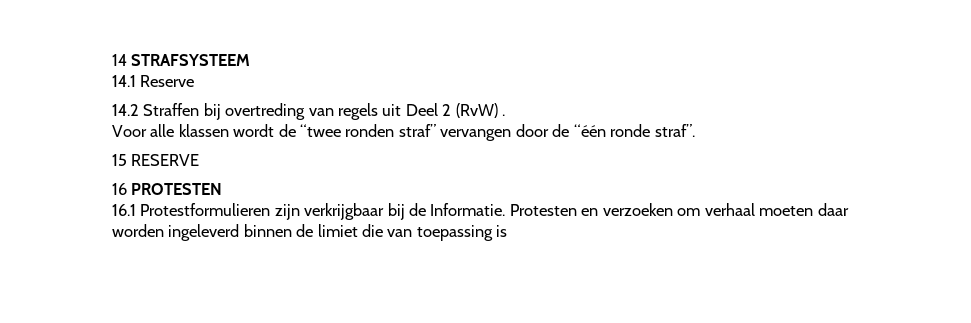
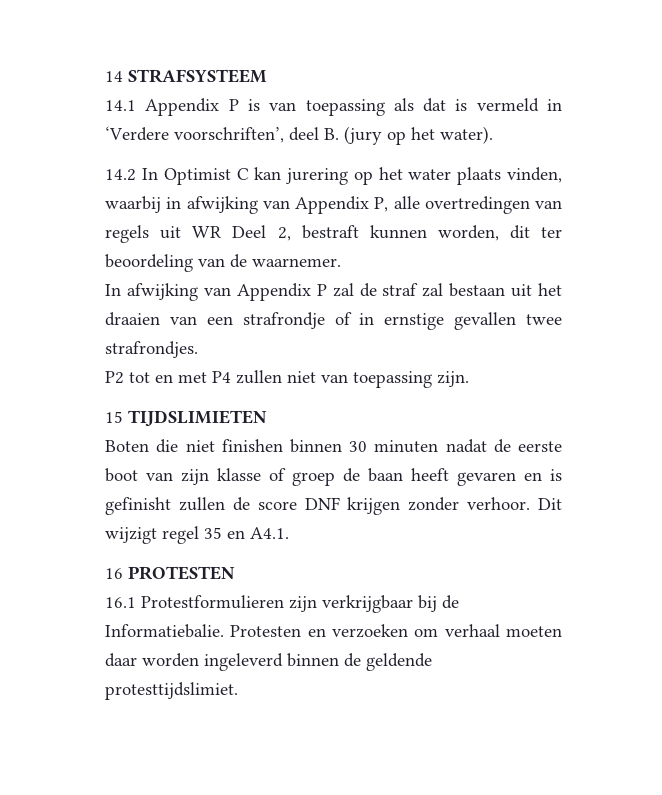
- 14.1 Reserve
- 14.2 Straffen bij overtreding van regels uit Deel 2 (RvW) .
- Voor alle klassen wordt de “twee ronden straf” vervangen door de “één ronde straf”.
- 15 RESERVE
+ 14.1 Appendix P is van toepassing als dat is vermeld in ‘Verdere voorschriften’, deel B. (jury op het water).
+ 14.2 In Optimist C kan jurering op het water plaats vinden, waarbij in afwijking van Appendix P, alle overtredingen van regels uit WR Deel 2, bestraft kunnen worden, dit ter beoordeling van de waarnemer.
+ In afwijking van Appendix P zal de straf zal bestaan uit het draaien van een strafrondje of in ernstige gevallen twee strafrondjes.
+ P2 tot en met P4 zullen niet van toepassing zijn.
+ 15 TIJDSLIMIETEN
+ Boten die niet finishen binnen 30 minuten nadat de eerste boot van zijn klasse of groep de baan heeft gevaren en is gefinisht zullen de score DNF krijgen zonder verhoor. Dit wijzigt regel 35 en A4.1.
- 16.1 Protestformulieren zijn verkrijgbaar bij de Informatie.
+ 16.1 Protestformulieren zijn verkrijgbaar bij de Informatiebalie.
- Protesten en verzoeken om verhaal moeten daar worden ingeleverd binnen de limiet die van toepassing is
+ Protesten en verzoeken om verhaal moeten daar worden ingeleverd binnen de geldende protesttijdslimiet.

